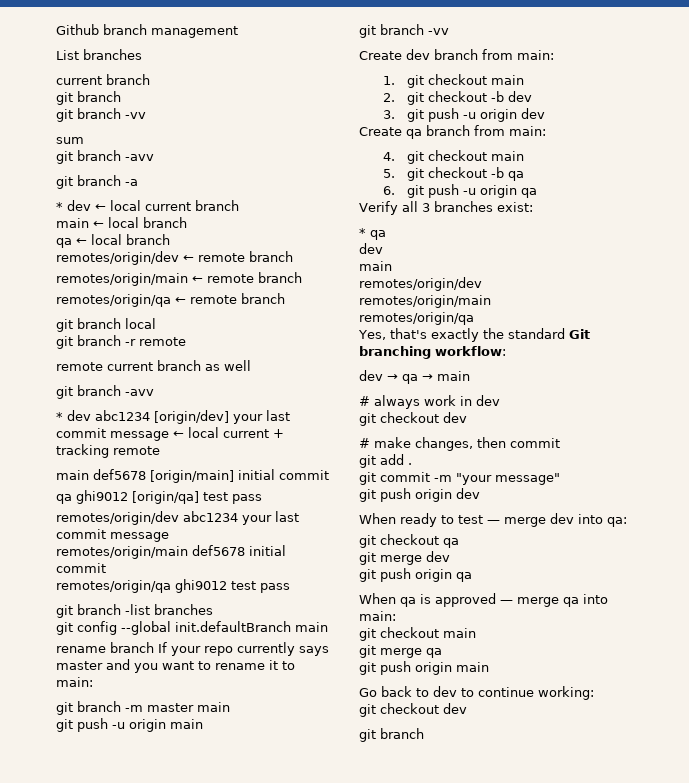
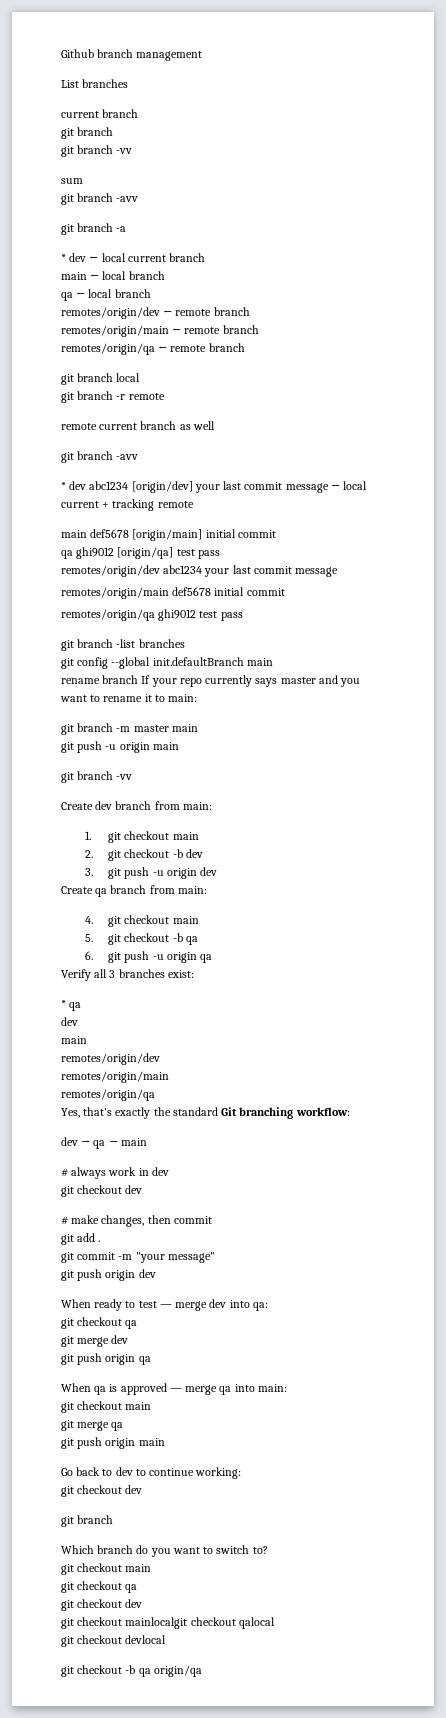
+ Which branch do you want to switch to?
+ git checkout main
+ git checkout qa
+ git checkout dev
+ git checkout mainlocalgit checkout qalocal
+ git checkout devlocal
+ git checkout -b qa origin/qa

